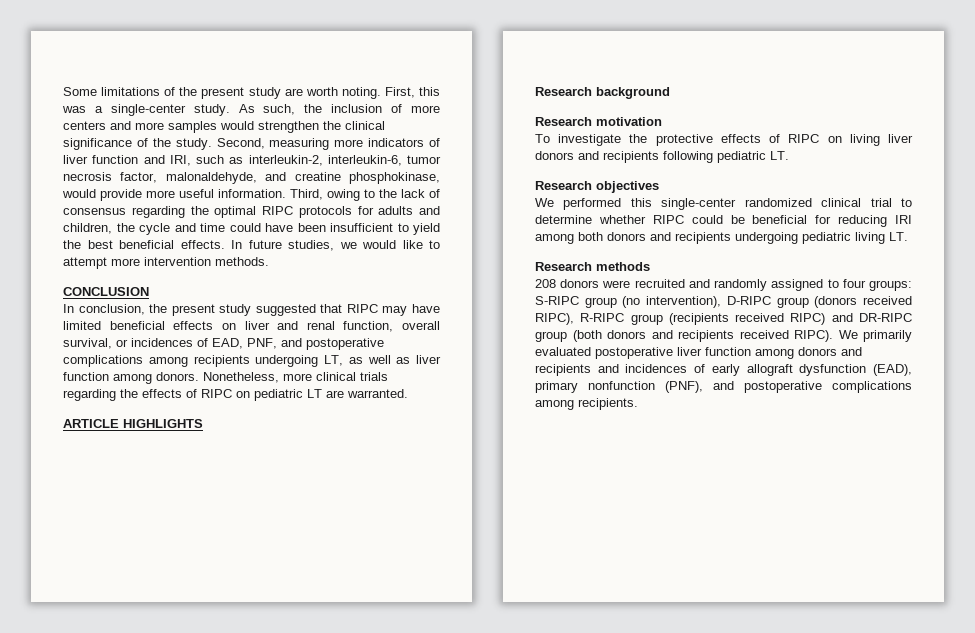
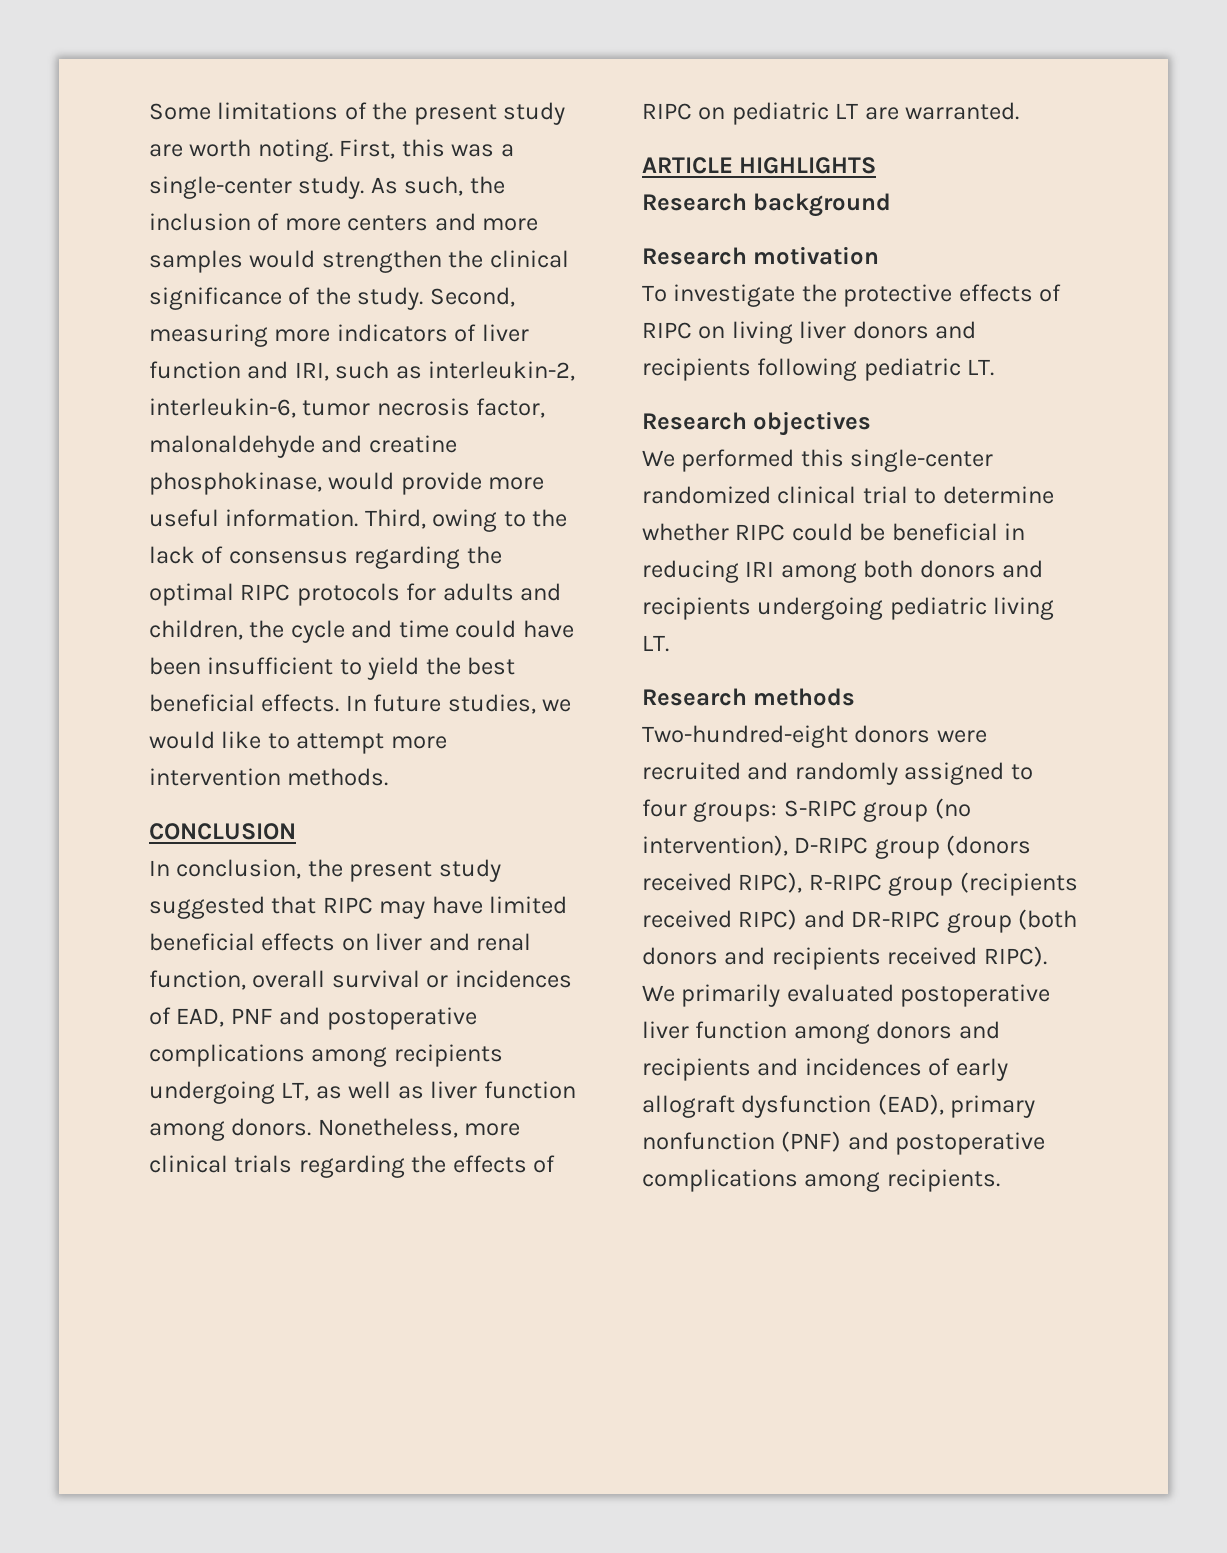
- Second, measuring more indicators of liver function and IRI, such as interleukin-2, interleukin-6, tumor necrosis factor, malonaldehyde, and creatine phosphokinase, would provide more useful information.
+ Second, measuring more indicators of liver function and IRI, such as interleukin-2, interleukin-6, tumor necrosis factor, malonaldehyde and creatine phosphokinase, would provide more useful information.
- In conclusion, the present study suggested that RIPC may have limited beneficial effects on liver and renal function, overall survival, or incidences of EAD, PNF, and postoperative complications among recipients undergoing LT, as well as liver function among donors.
+ In conclusion, the present study suggested that RIPC may have limited beneficial effects on liver and renal function, overall survival or incidences of EAD, PNF and postoperative complications among recipients undergoing LT, as well as liver function among donors.
- We performed this single-center randomized clinical trial to determine whether RIPC could be beneficial for reducing IRI among both donors and recipients undergoing pediatric living LT.
+ We performed this single-center randomized clinical trial to determine whether RIPC could be beneficial in reducing IRI among both donors and recipients undergoing pediatric living LT.
- 208 donors were recruited and randomly assigned to four groups: S-RIPC group (no intervention), D-RIPC group (donors received RIPC), R-RIPC group (recipients received RIPC) and DR-RIPC group (both donors and recipients received RIPC).
+ Two-hundred-eight donors were recruited and randomly assigned to four groups: S-RIPC group (no intervention), D-RIPC group (donors received RIPC), R-RIPC group (recipients received RIPC) and DR-RIPC group (both donors and recipients received RIPC).
- We primarily evaluated postoperative liver function among donors and recipients and incidences of early allograft dysfunction (EAD), primary nonfunction (PNF), and postoperative complications among recipients.
+ We primarily evaluated postoperative liver function among donors and recipients and incidences of early allograft dysfunction (EAD), primary nonfunction (PNF) and postoperative complications among recipients.

